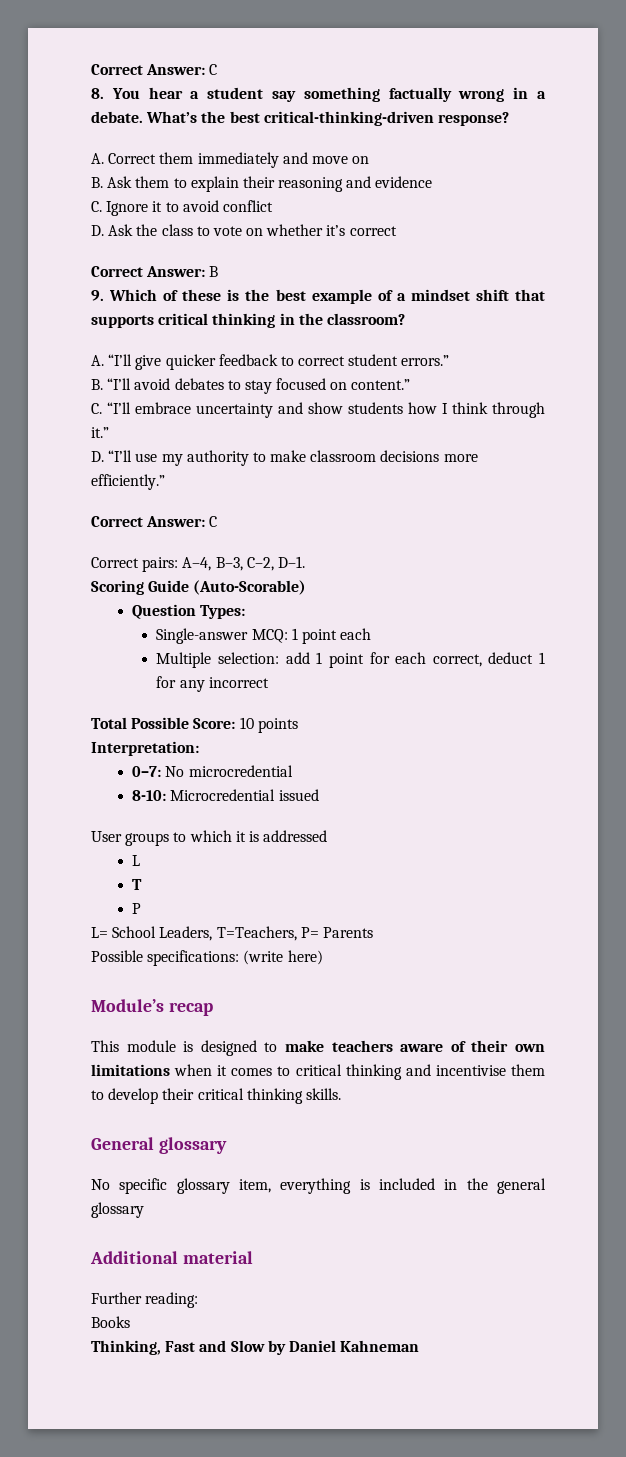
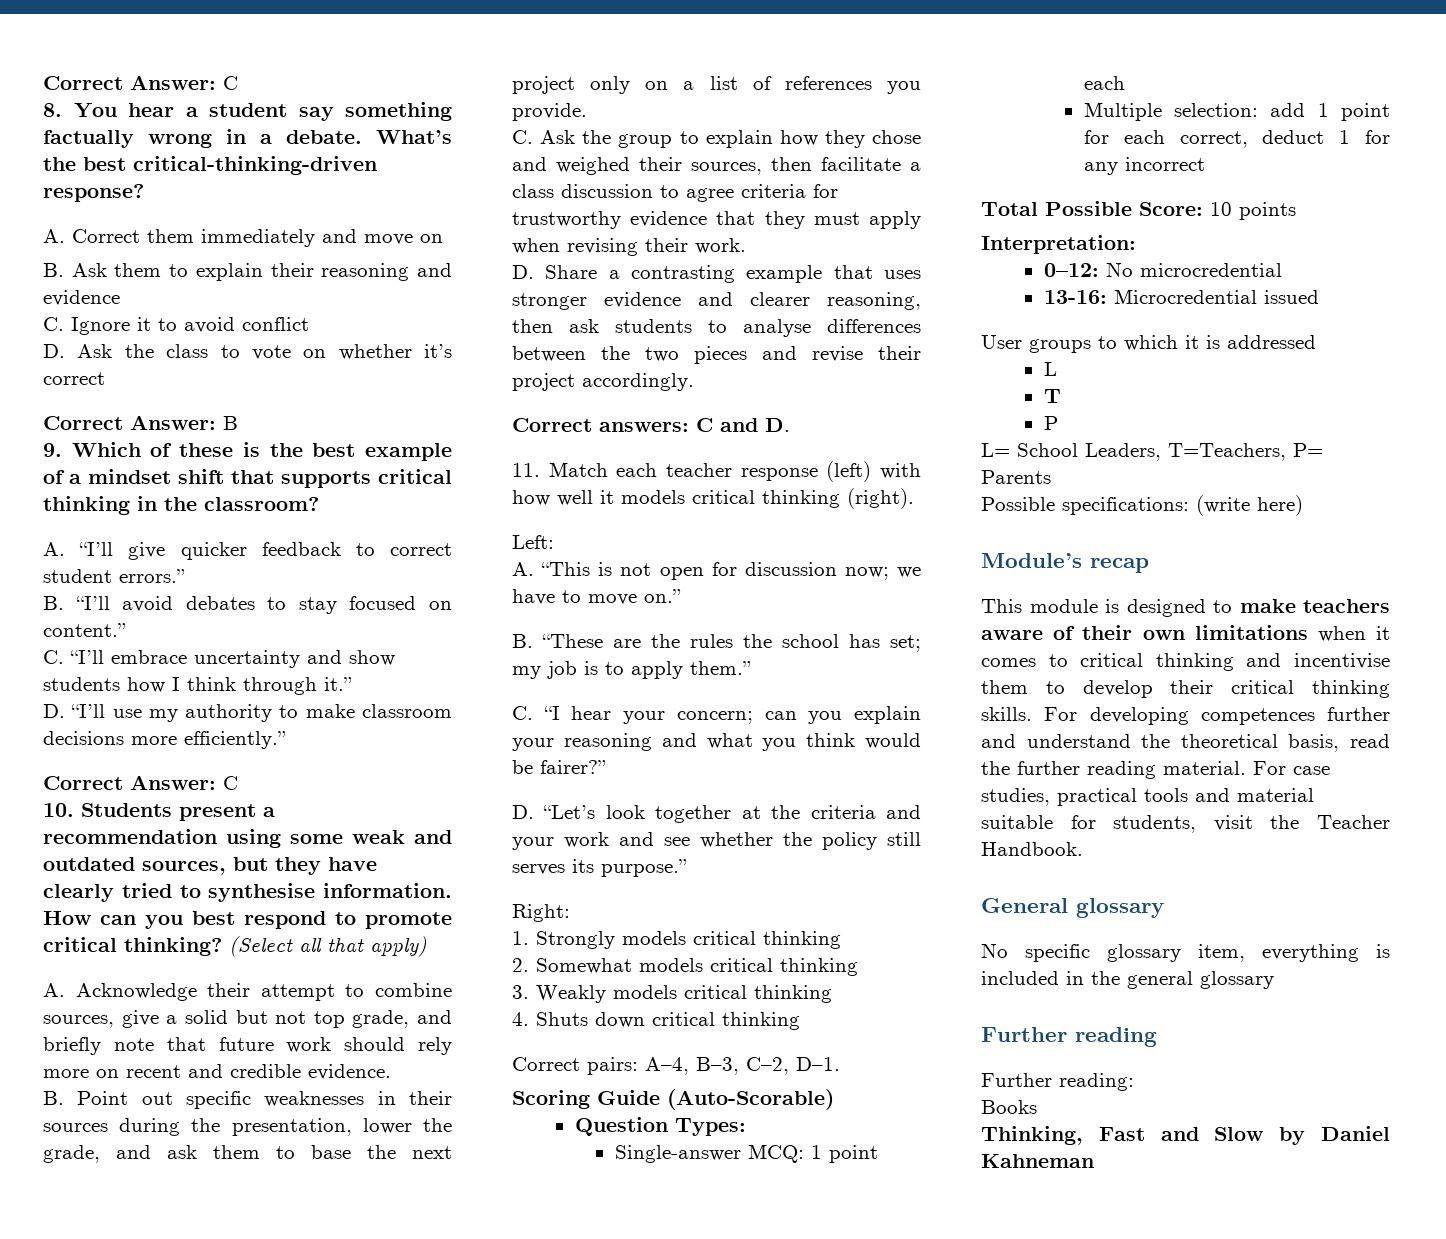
+ 10. Students present a recommendation using some weak and outdated sources, but they have clearly tried to synthesise information. How can you best respond to promote critical thinking? (Select all that apply)
+ A. Acknowledge their attempt to combine sources, give a solid but not top grade, and briefly note that future work should rely more on recent and credible evidence.
+ B. Point out specific weaknesses in their sources during the presentation, lower the grade, and ask them to base the next project only on a list of references you provide.
+ C. Ask the group to explain how they chose and weighed their sources, then facilitate a class discussion to agree criteria for trustworthy evidence that they must apply when revising their work.
+ D. Share a contrasting example that uses stronger evidence and clearer reasoning, then ask students to analyse differences between the two pieces and revise their project accordingly.
+ Correct answers: C and D.
+ 11. Match each teacher response (left) with how well it models critical thinking (right).
+ Left:
+ A. “This is not open for discussion now; we have to move on.”
+ B. “These are the rules the school has set; my job is to apply them.”
+ C. “I hear your concern; can you explain your reasoning and what you think would be fairer?”
+ D. “Let’s look together at the criteria and your work and see whether the policy still serves its purpose.”
+ Right:
+ 1. Strongly models critical thinking
+ 2. Somewhat models critical thinking
+ 3. Weakly models critical thinking
+ 4. Shuts down critical thinking
- 0–7: No microcredential
+ 0–12: No microcredential
- 8-10: Microcredential issued
+ 13-16: Microcredential issued
+ For developing competences further and understand the theoretical basis, read the further reading material. For case studies, practical tools and material suitable for students, visit the Teacher Handbook.
- Additional material
+ Further reading

